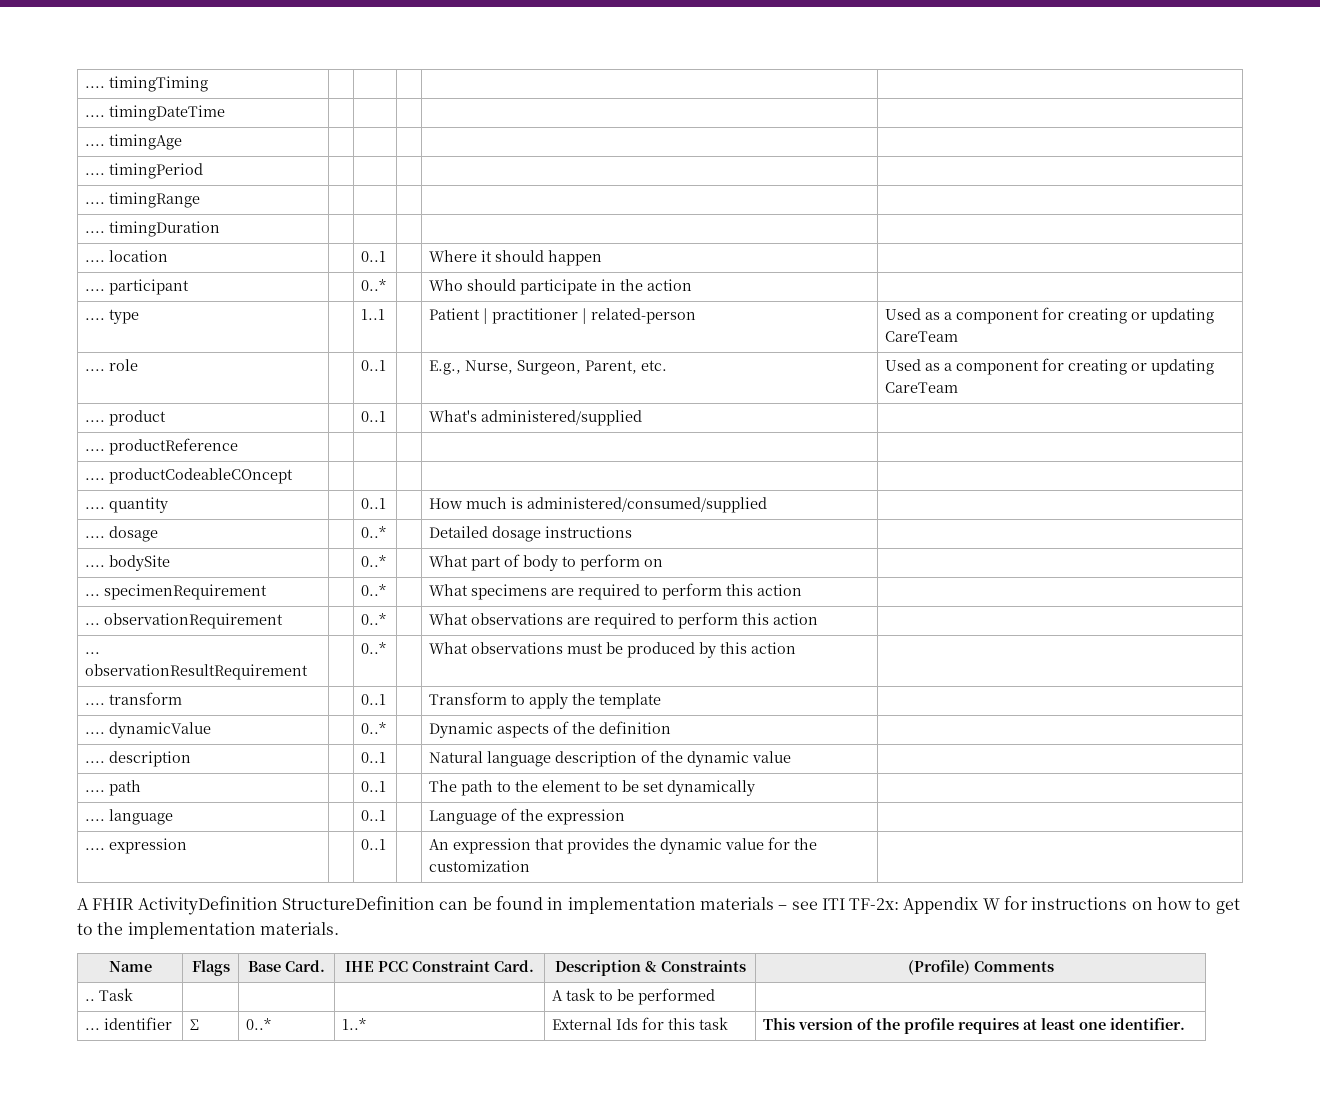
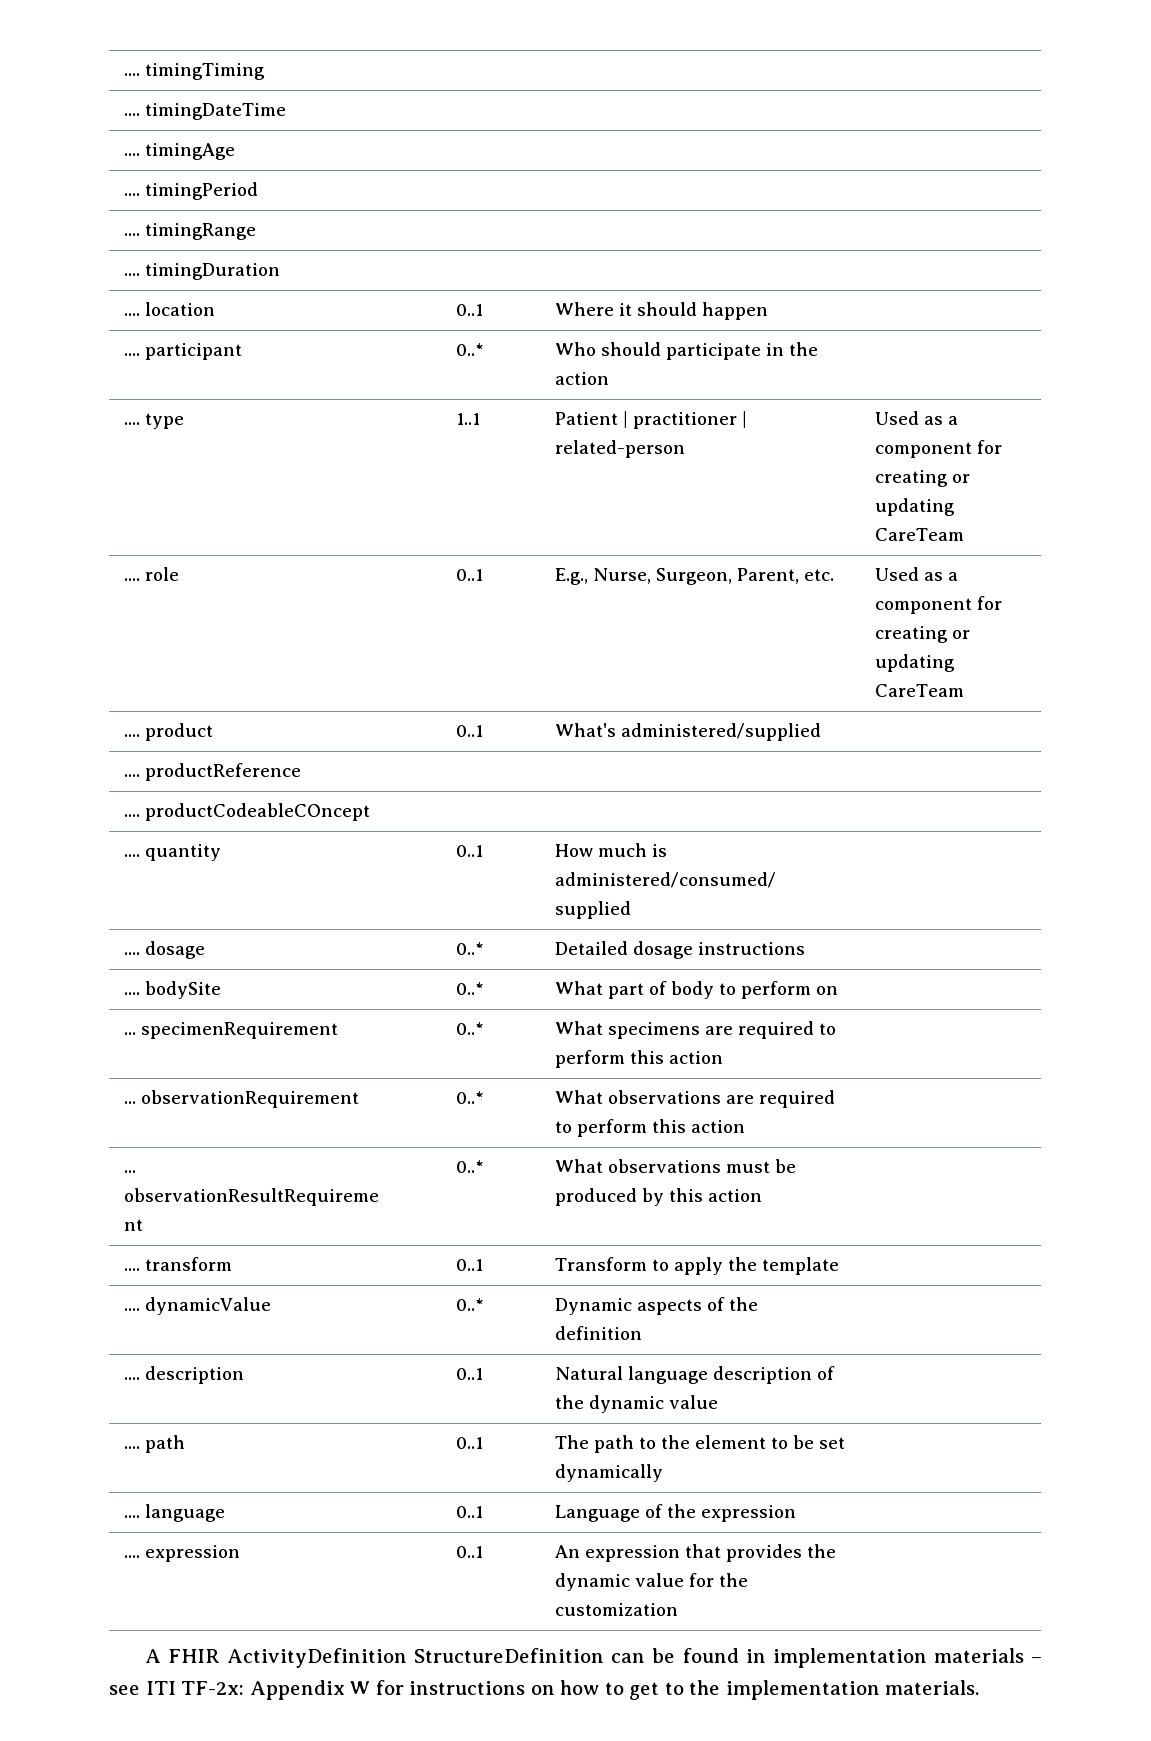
- Name | Flags | Base Card. | IHE PCC Constraint Card. | Description & Constraints | (Profile) Comments
- .. Task | | | | A task to be performed |
- ... identifier | Σ | 0..* | 1..* | External Ids for this task | This version of the profile requires at least one identifier.

